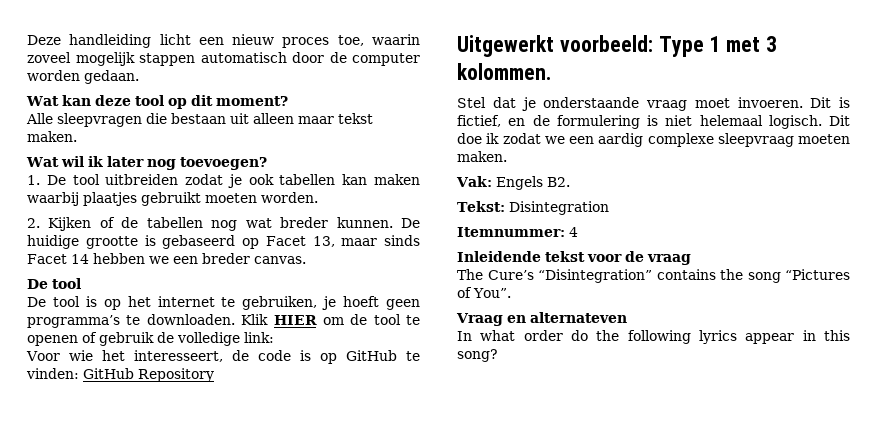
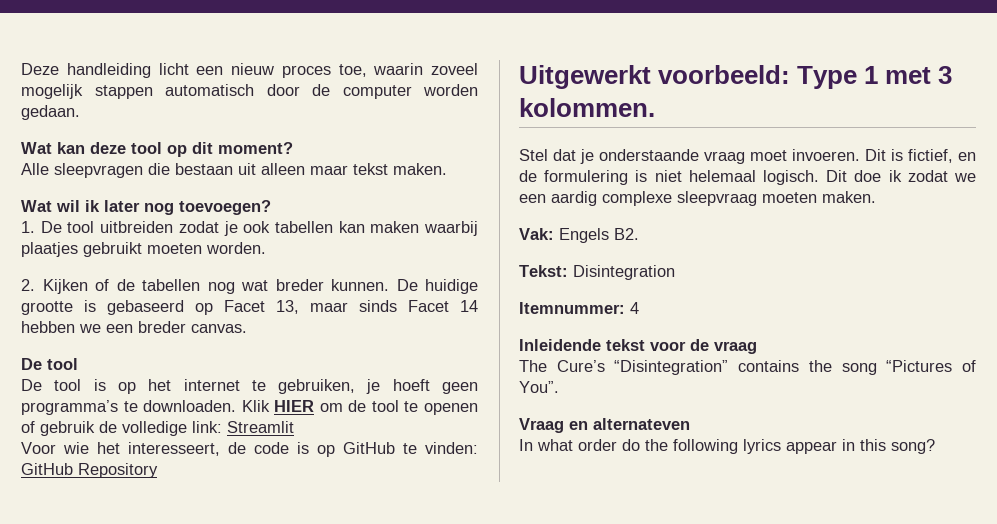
- Klik HIER om de tool te openen of gebruik de volledige link:
+ Klik HIER om de tool te openen of gebruik de volledige link: Streamlit

